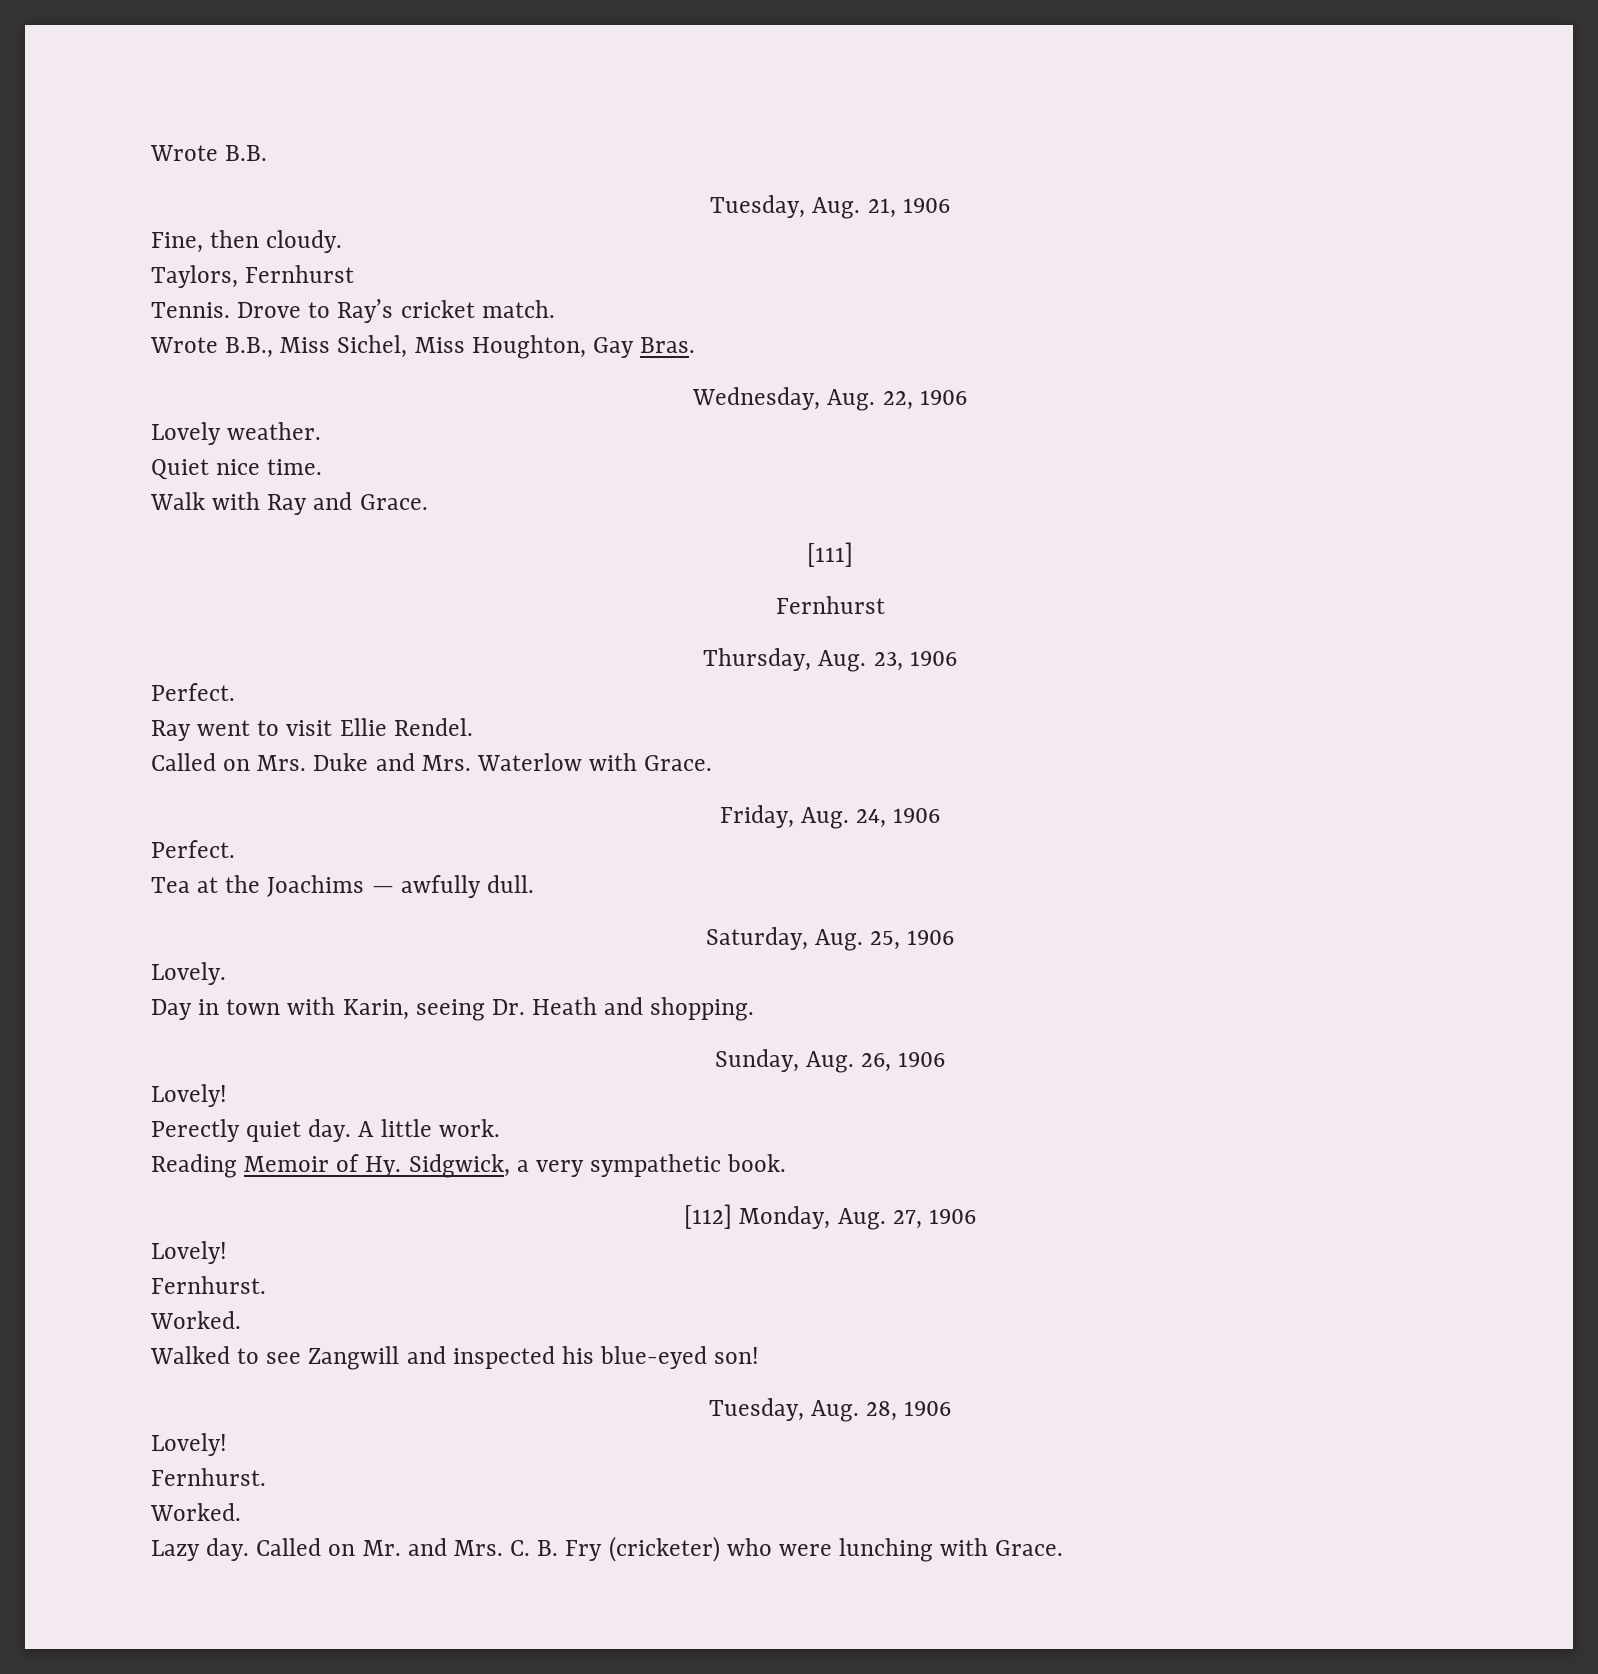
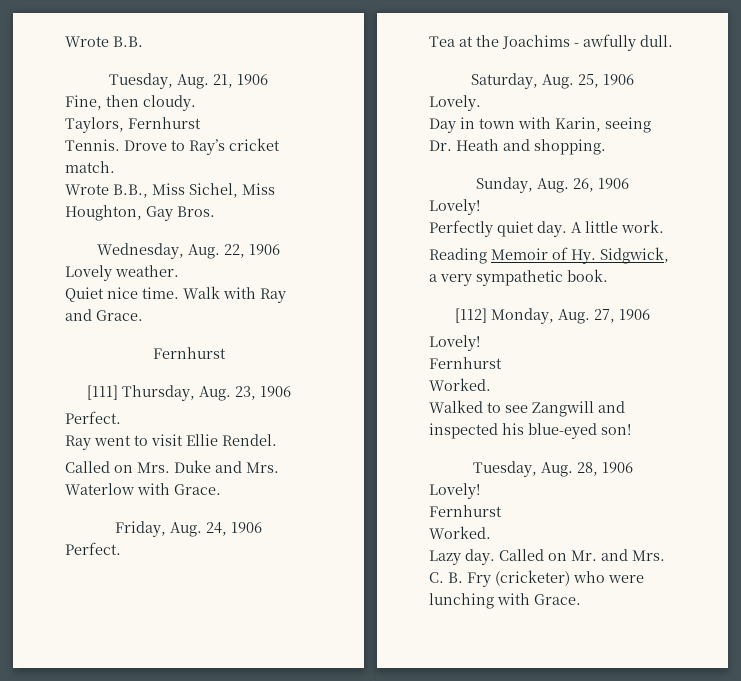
- Wrote B.B., Miss Sichel, Miss Houghton, Gay Bras.
+ Wrote B.B., Miss Sichel, Miss Houghton, Gay Bros.
- Quiet nice time.
- Walk with Ray and Grace.
- [111]
+ Quiet nice time. Walk with Ray and Grace.
  Fernhurst
- Thursday, Aug. 23, 1906
+ [111] Thursday, Aug. 23, 1906
- Tea at the Joachims — awfully dull.
+ Tea at the Joachims - awfully dull.
- Perectly quiet day.
+ Perfectly quiet day.
  [112] Monday, Aug. 27, 1906
  Lovely!
- Fernhurst.
+ Fernhurst
  Tuesday, Aug. 28, 1906
  Lovely!
- Fernhurst.
+ Fernhurst

